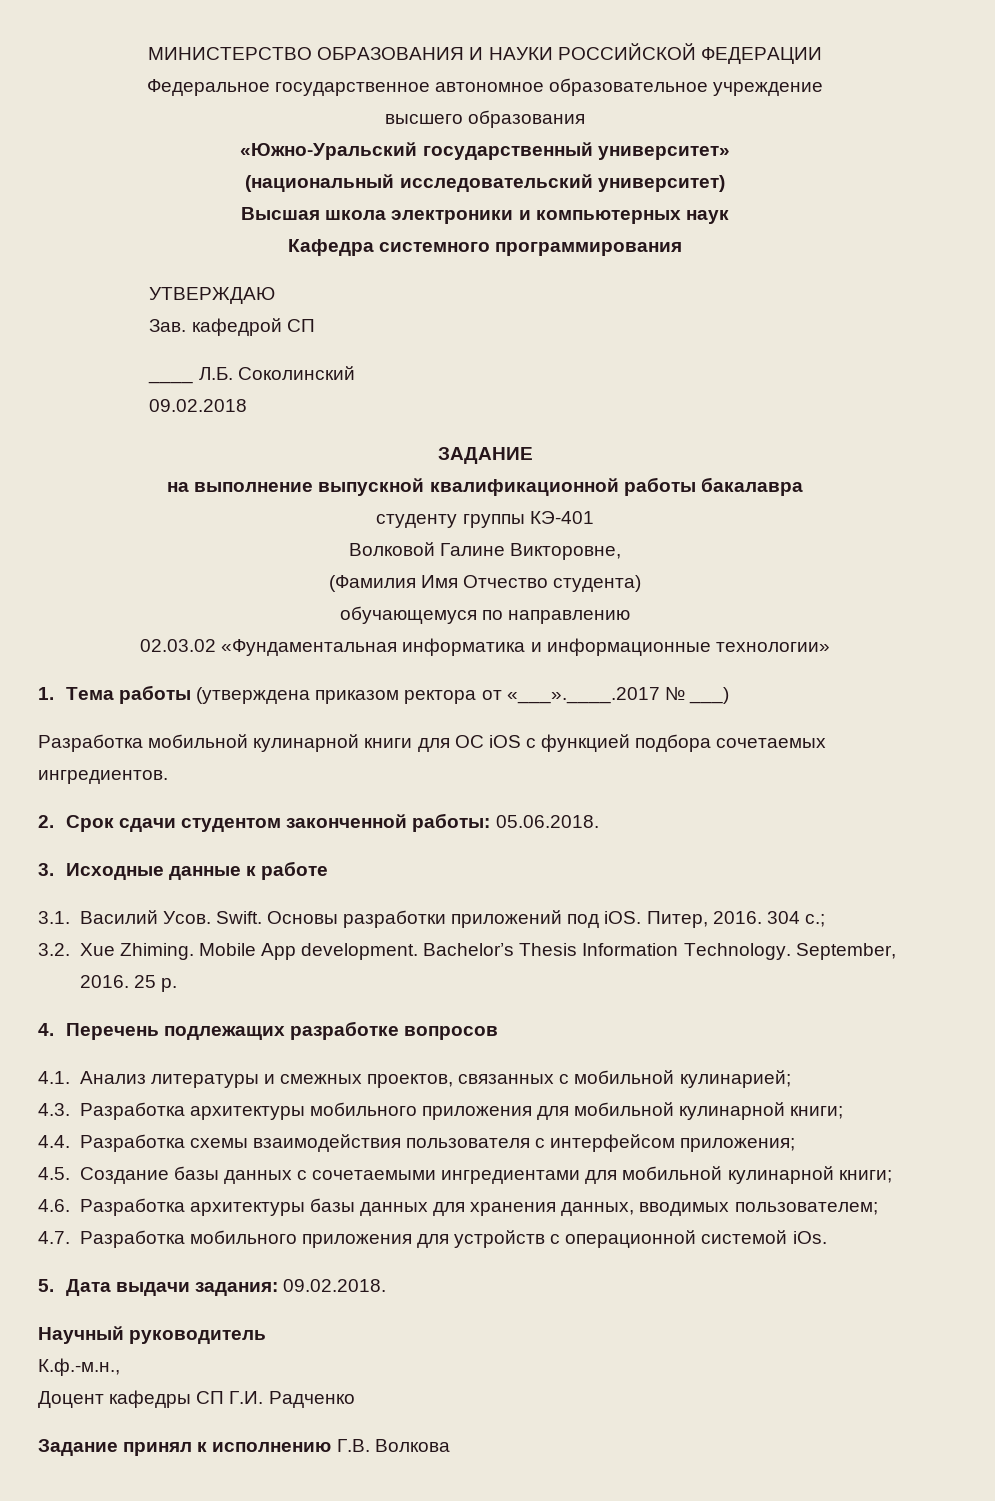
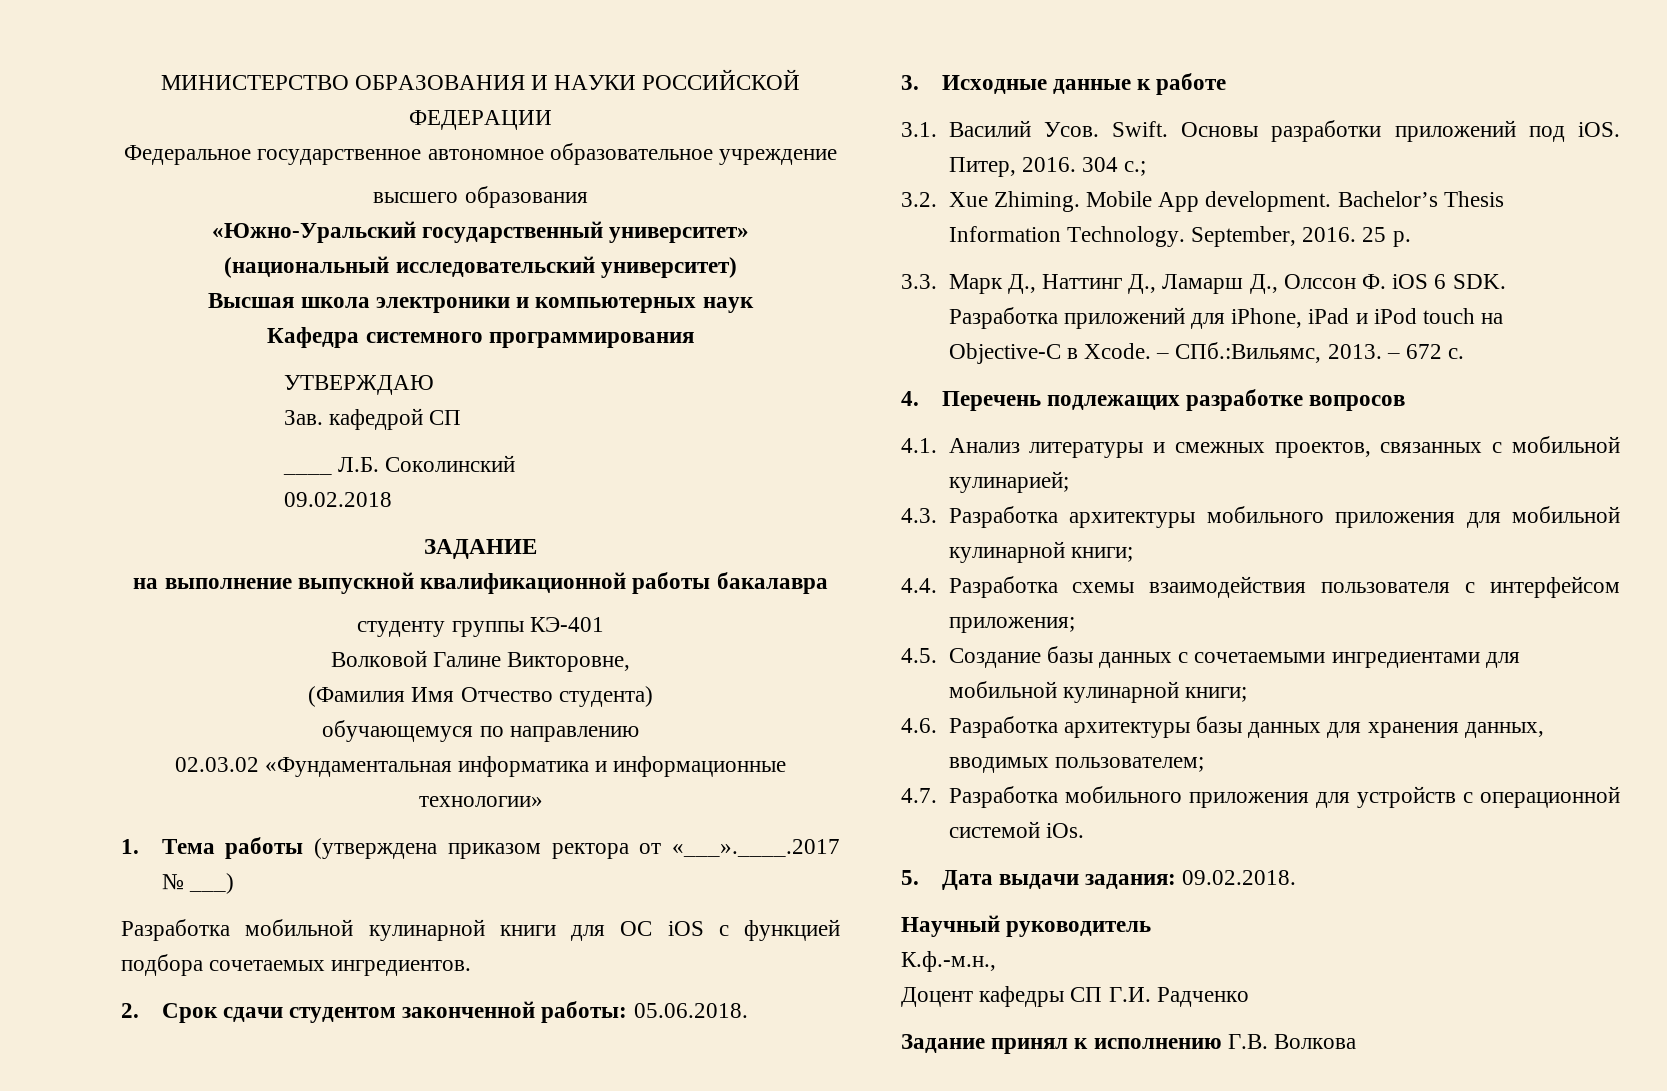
+ 3.3. Марк Д., Наттинг Д., Ламарш Д., Олссон Ф. iOS 6 SDK. Разработка приложений для iPhone, iPad и iPod touch на Objective-C в Xcode. – СПб.:Вильямс, 2013. – 672 с.

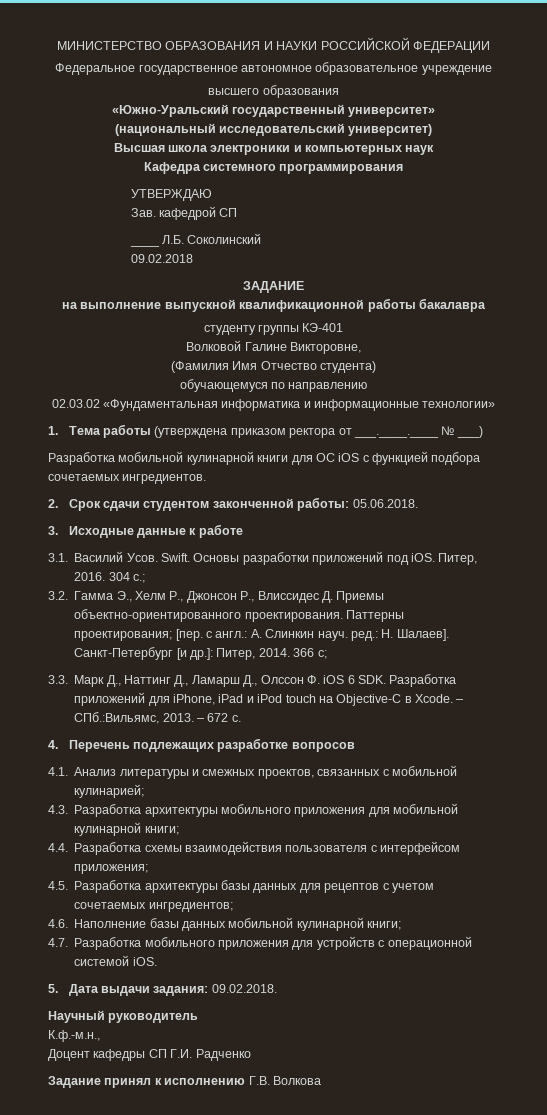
- 1. Тема работы (утверждена приказом ректора от «___».____.2017 № ___)
+ 1. Тема работы (утверждена приказом ректора от ___.____.____ № ___)
- 3.2. Xue Zhiming. Mobile App development. Bachelor’s Thesis Information Technology. September, 2016. 25 p.
+ 3.2. Гамма Э., Хелм Р., Джонсон Р., Влиссидес Д. Приемы объектно-ориентированного проектирования. Паттерны проектирования; [пер. с англ.: А. Слинкин науч. ред.: Н. Шалаев]. Санкт-Петербург [и др.]: Питер, 2014. 366 с;
- 4.5. Создание базы данных с сочетаемыми ингредиентами для мобильной кулинарной книги;
- 4.6. Разработка архитектуры базы данных для хранения данных, вводимых пользователем;
+ 4.5. Разработка архитектуры базы данных для рецептов с учетом сочетаемых ингредиентов;
+ 4.6. Наполнение базы данных мобильной кулинарной книги;
- 4.7. Разработка мобильного приложения для устройств с операционной системой iOs.
+ 4.7. Разработка мобильного приложения для устройств с операционной системой iOS.

